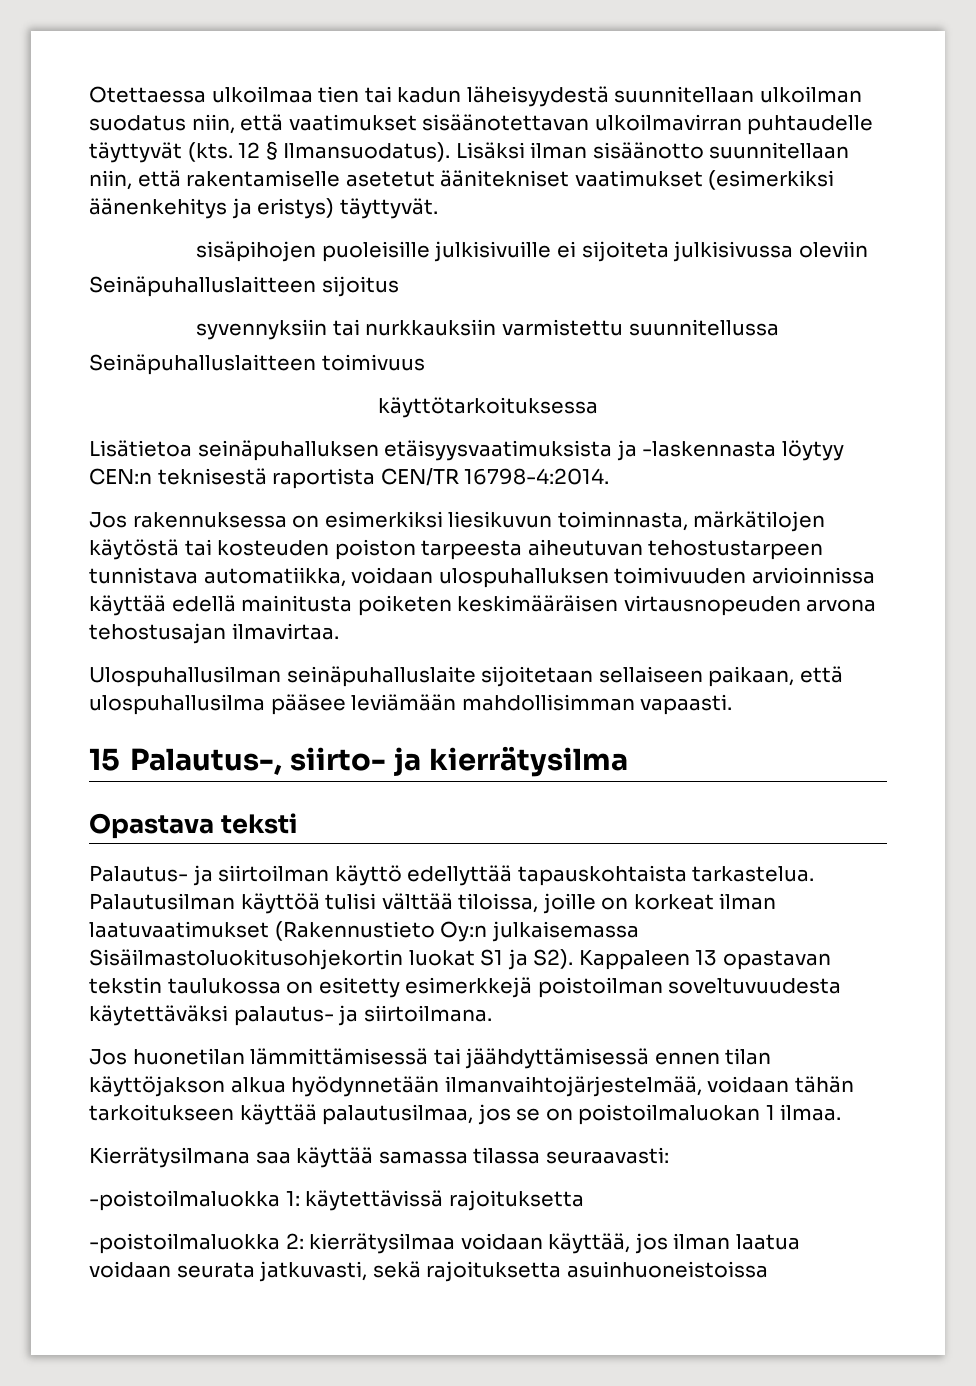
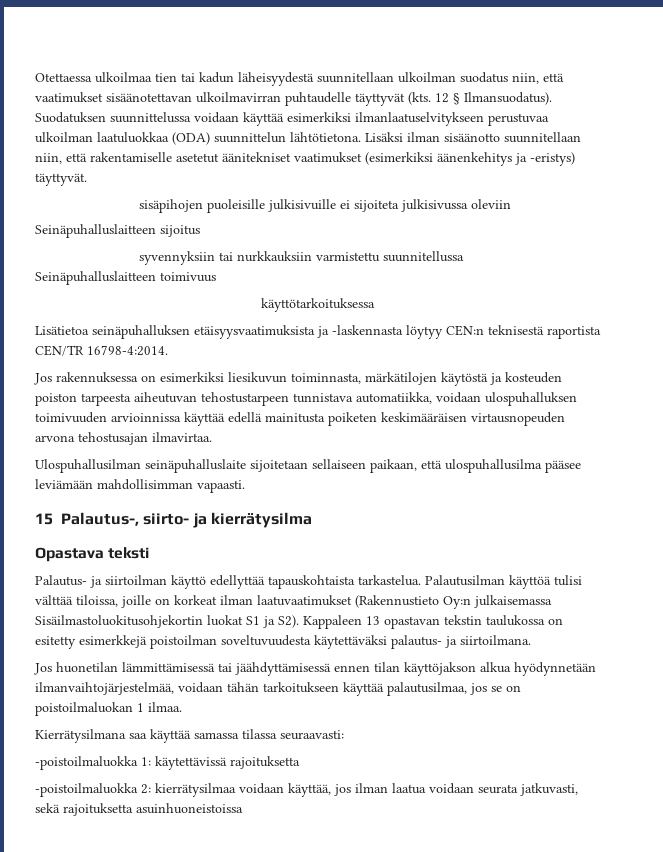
+ Suodatuksen suunnittelussa voidaan käyttää esimerkiksi ilmanlaatuselvitykseen perustuvaa ulkoilman laatuluokkaa (ODA) suunnittelun lähtötietona.
- Lisäksi ilman sisäänotto suunnitellaan niin, että rakentamiselle asetetut äänitekniset vaatimukset (esimerkiksi äänenkehitys ja eristys) täyttyvät.
+ Lisäksi ilman sisäänotto suunnitellaan niin, että rakentamiselle asetetut äänitekniset vaatimukset (esimerkiksi äänenkehitys ja -eristys) täyttyvät.
- Jos rakennuksessa on esimerkiksi liesikuvun toiminnasta, märkätilojen käytöstä tai kosteuden poiston tarpeesta aiheutuvan tehostustarpeen tunnistava automatiikka, voidaan ulospuhalluksen toimivuuden arvioinnissa käyttää edellä mainitusta poiketen keskimääräisen virtausnopeuden arvona tehostusajan ilmavirtaa.
+ Jos rakennuksessa on esimerkiksi liesikuvun toiminnasta, märkätilojen käytöstä ja kosteuden poiston tarpeesta aiheutuvan tehostustarpeen tunnistava automatiikka, voidaan ulospuhalluksen toimivuuden arvioinnissa käyttää edellä mainitusta poiketen keskimääräisen virtausnopeuden arvona tehostusajan ilmavirtaa.

